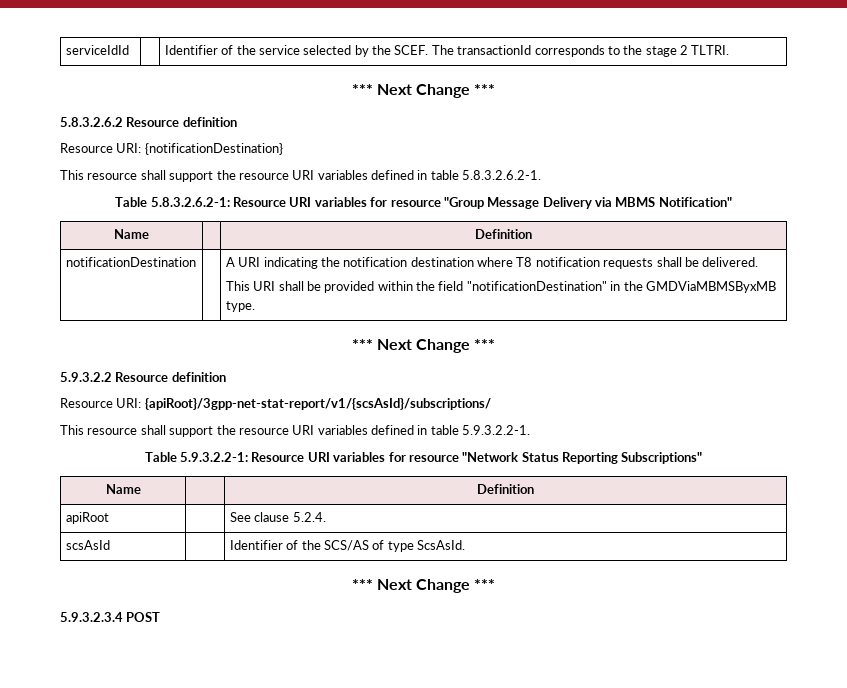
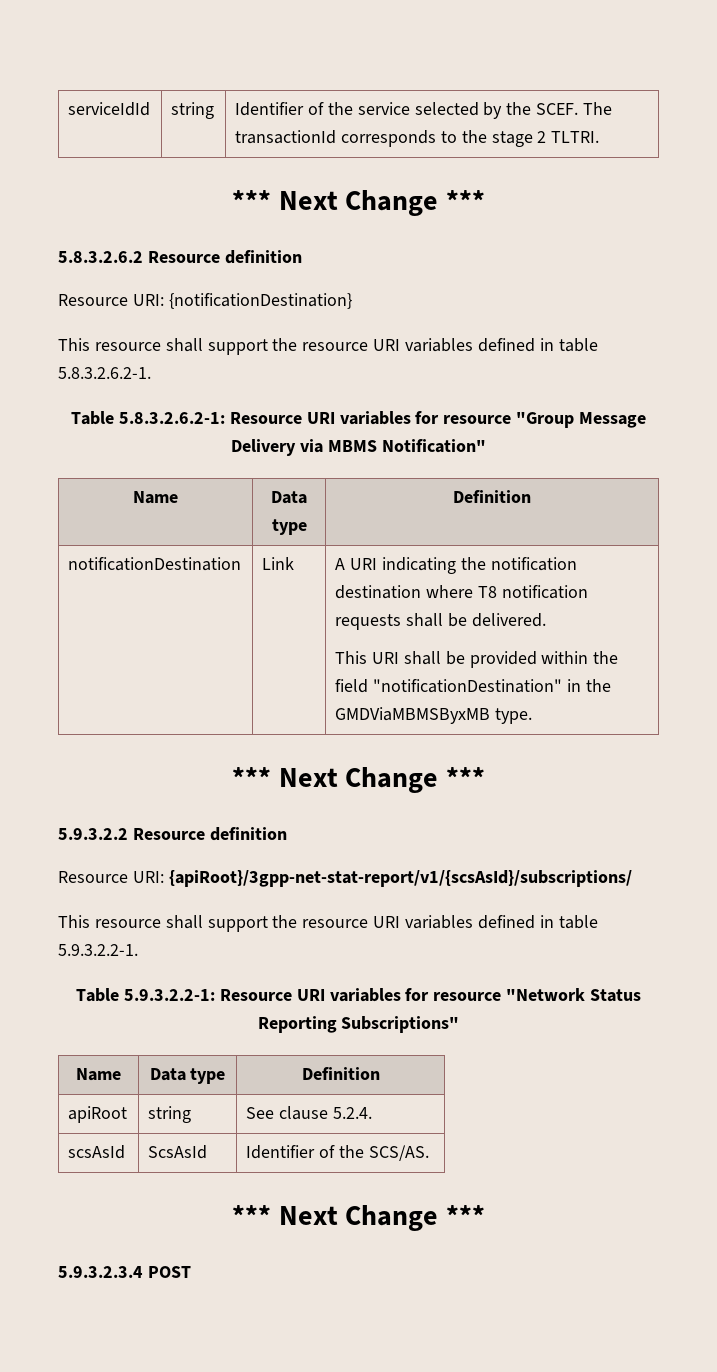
- serviceIdId | | Identifier of the service selected by the SCEF. The transactionId corresponds to the stage 2 TLTRI.
+ serviceIdId | string | Identifier of the service selected by the SCEF. The transactionId corresponds to the stage 2 TLTRI.
  Table 5.8.3.2.6.2-1: Resource URI variables for resource "Group Message Delivery via MBMS Notification"
- Name | | Definition
+ Name | Data type | Definition
- notificationDestination | | A URI indicating the notification destination where T8 notification requests shall be delivered.
+ notificationDestination | Link | A URI indicating the notification destination where T8 notification requests shall be delivered.
  Table 5.9.3.2.2-1: Resource URI variables for resource "Network Status Reporting Subscriptions"
- Name | | Definition
+ Name | Data type | Definition
- apiRoot | | See clause 5.2.4.
+ apiRoot | string | See clause 5.2.4.
- scsAsId | | Identifier of the SCS/AS of type ScsAsId.
+ scsAsId | ScsAsId | Identifier of the SCS/AS.

